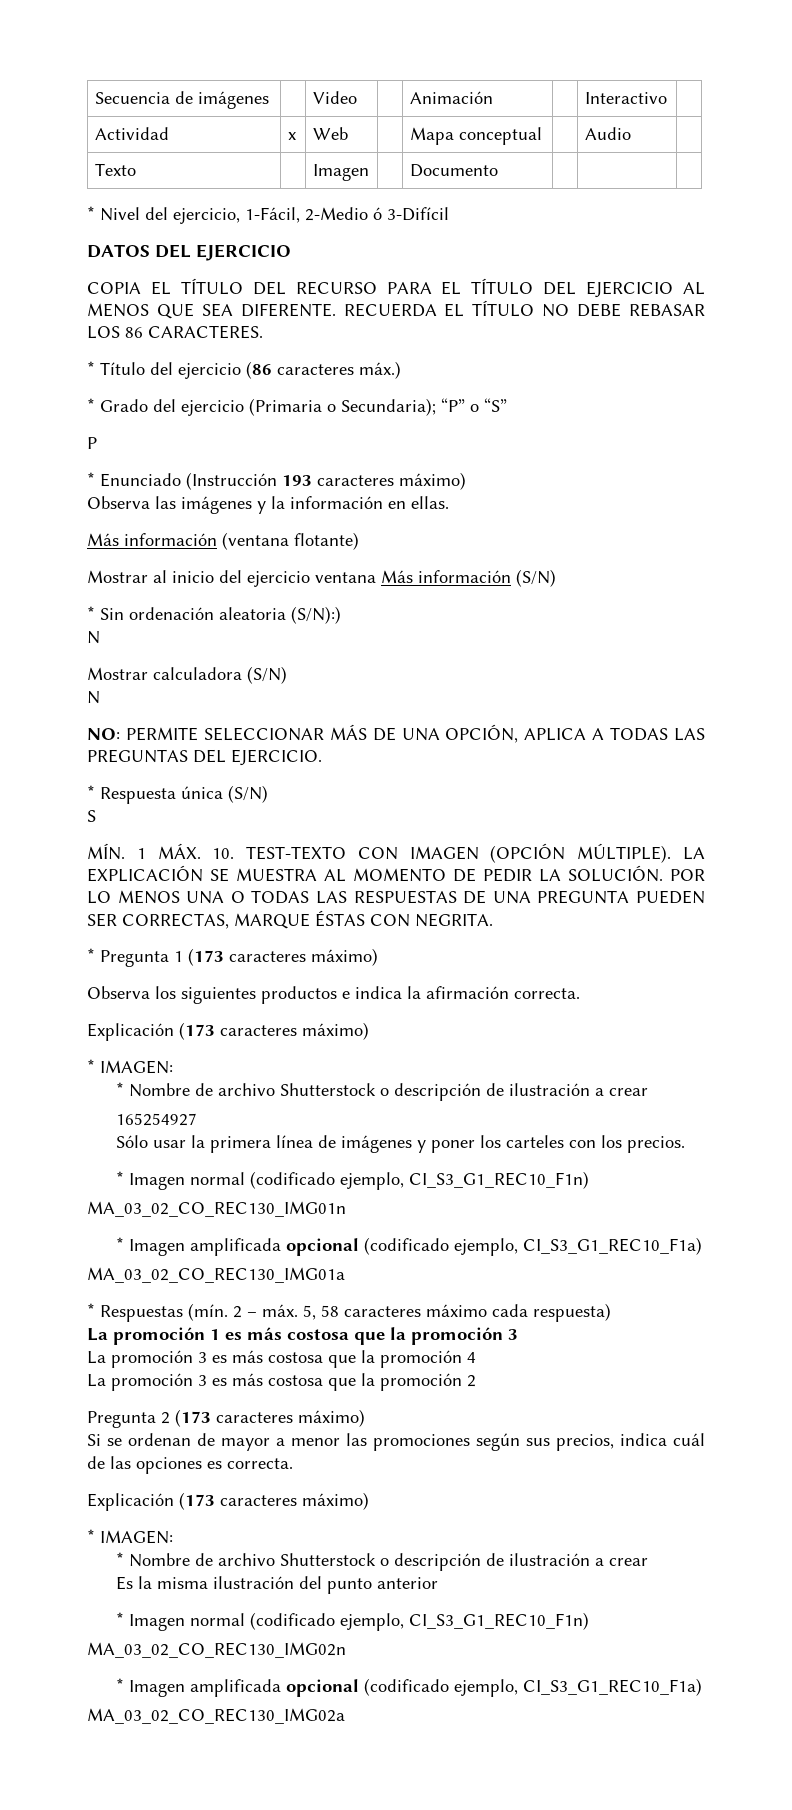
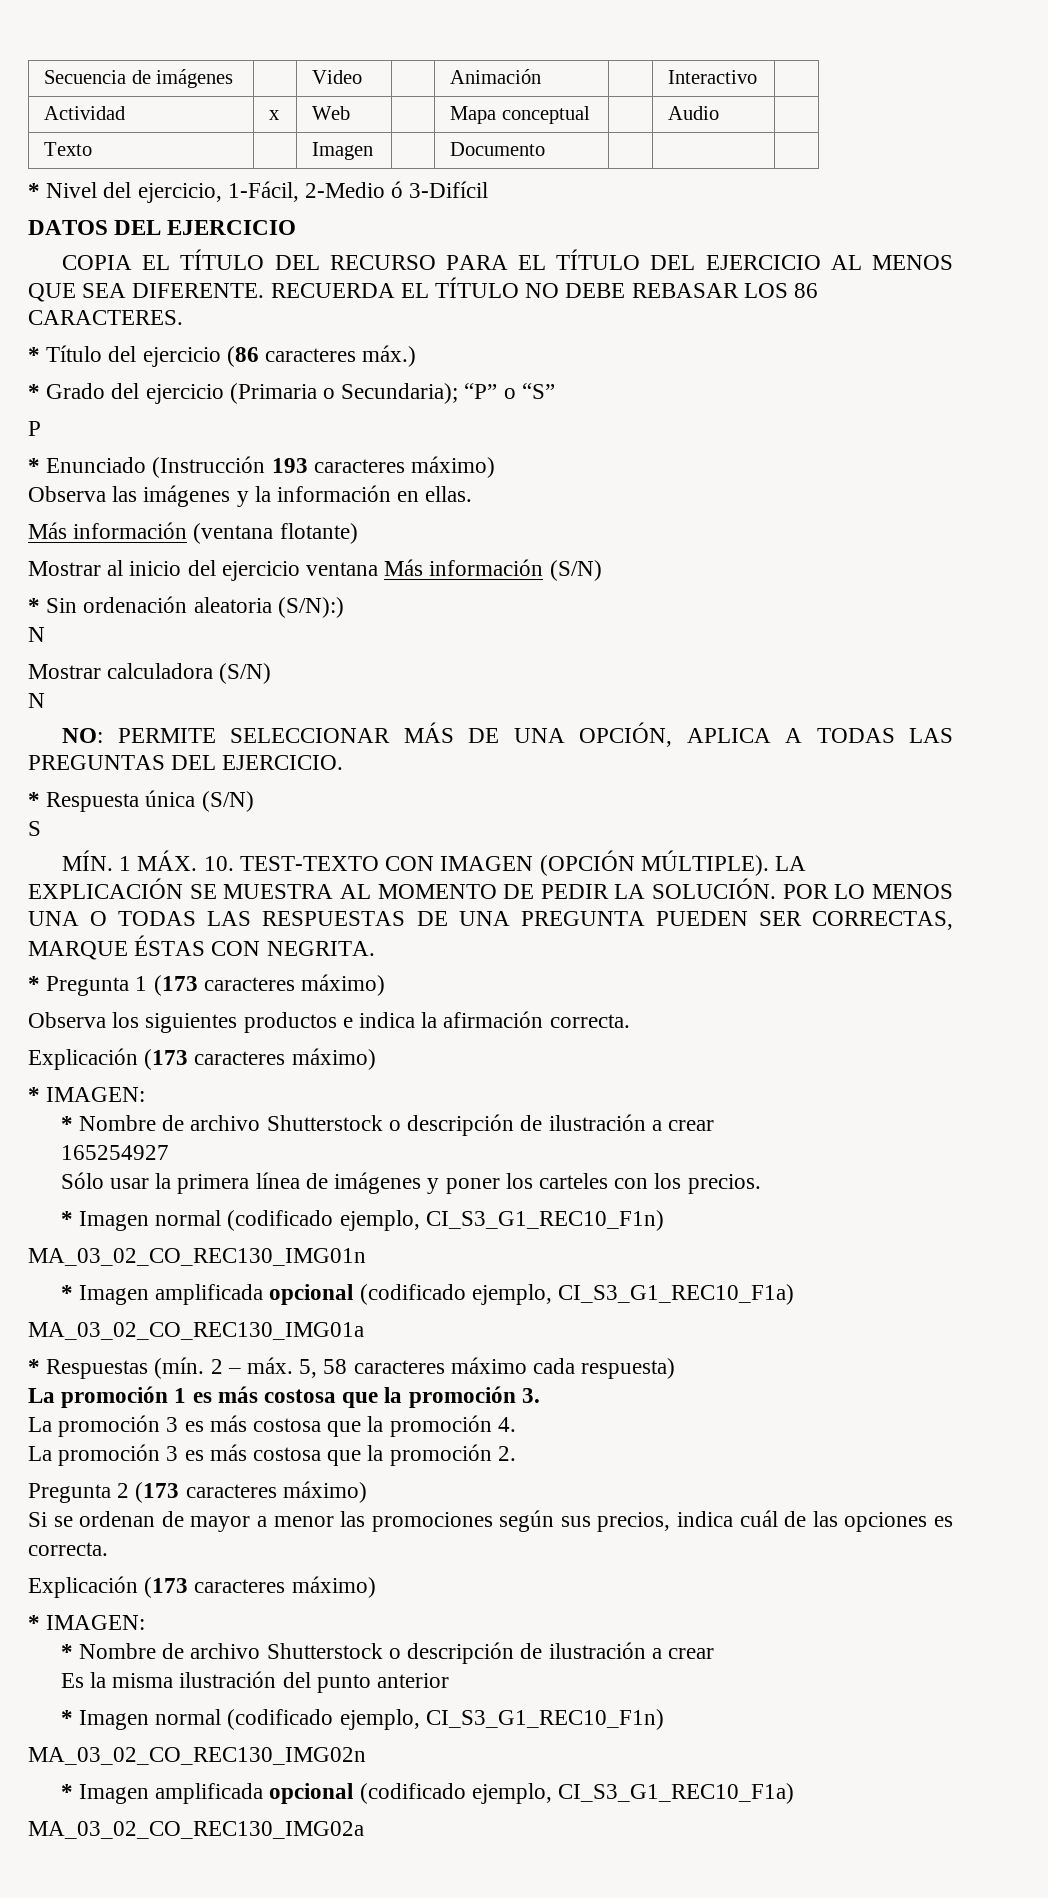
- La promoción 1 es más costosa que la promoción 3
- La promoción 3 es más costosa que la promoción 4
- La promoción 3 es más costosa que la promoción 2
+ La promoción 1 es más costosa que la promoción 3.
+ La promoción 3 es más costosa que la promoción 4.
+ La promoción 3 es más costosa que la promoción 2.

